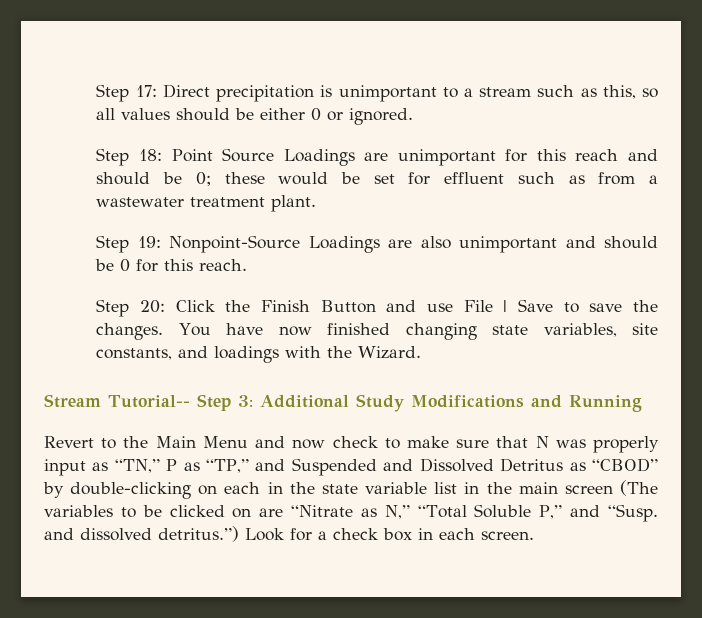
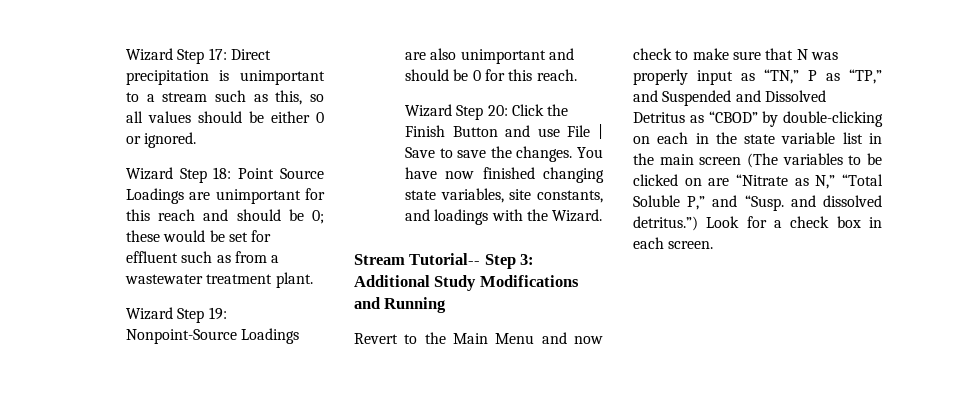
- Step 17: Direct precipitation is unimportant to a stream such as this, so all values should be either 0 or ignored.
+ Wizard Step 17: Direct precipitation is unimportant to a stream such as this, so all values should be either 0 or ignored.
- Step 18: Point Source Loadings are unimportant for this reach and should be 0; these would be set for effluent such as from a wastewater treatment plant.
+ Wizard Step 18: Point Source Loadings are unimportant for this reach and should be 0; these would be set for effluent such as from a wastewater treatment plant.
- Step 19: Nonpoint-Source Loadings are also unimportant and should be 0 for this reach.
+ Wizard Step 19: Nonpoint-Source Loadings are also unimportant and should be 0 for this reach.
- Step 20: Click the Finish Button and use File | Save to save the changes.
+ Wizard Step 20: Click the Finish Button and use File | Save to save the changes.

